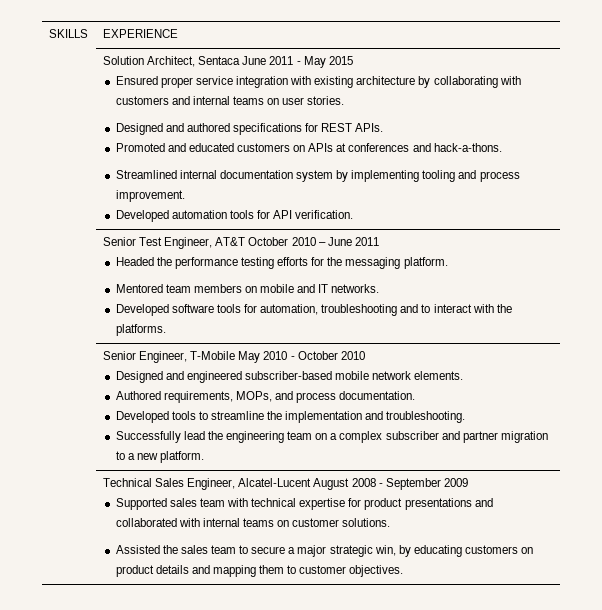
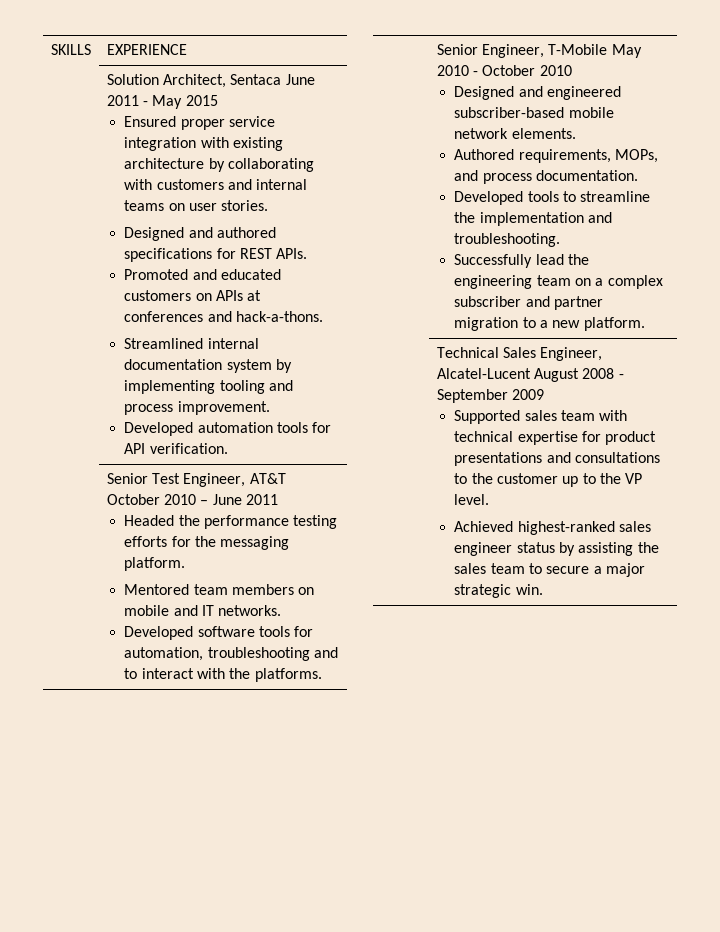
- Supported sales team with technical expertise for product presentations and collaborated with internal teams on customer solutions.
- Assisted the sales team to secure a major strategic win, by educating customers on product details and mapping them to customer objectives.
+ Supported sales team with technical expertise for product presentations and consultations to the customer up to the VP level.
+ Achieved highest-ranked sales engineer status by assisting the sales team to secure a major strategic win.

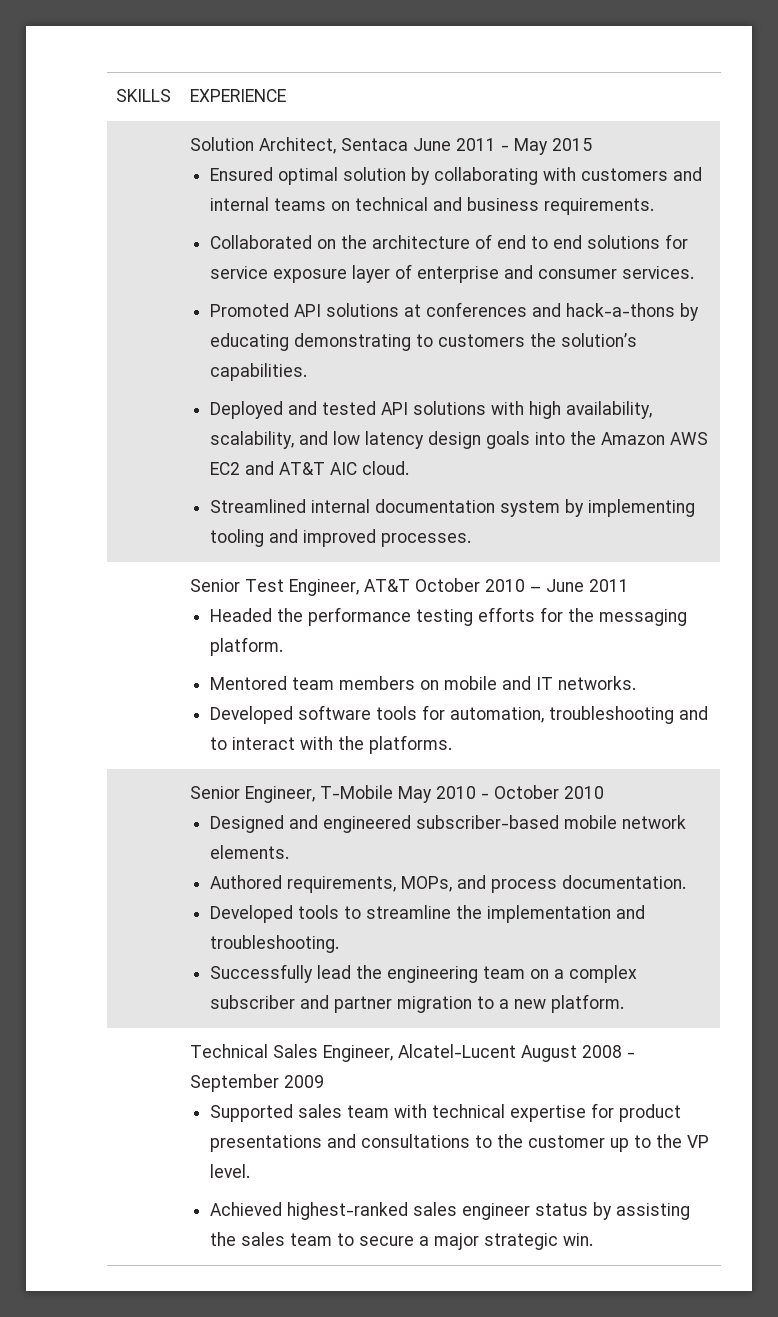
- Ensured proper service integration with existing architecture by collaborating with customers and internal teams on user stories.
- Designed and authored specifications for REST APIs.
- Promoted and educated customers on APIs at conferences and hack-a-thons.
+ Ensured optimal solution by collaborating with customers and internal teams on technical and business requirements.
+ Collaborated on the architecture of end to end solutions for service exposure layer of enterprise and consumer services.
+ Promoted API solutions at conferences and hack-a-thons by educating demonstrating to customers the solution’s capabilities.
+ Deployed and tested API solutions with high availability, scalability, and low latency design goals into the Amazon AWS EC2 and AT&T AIC cloud.
- Streamlined internal documentation system by implementing tooling and process improvement.
- Developed automation tools for API verification.
+ Streamlined internal documentation system by implementing tooling and improved processes.

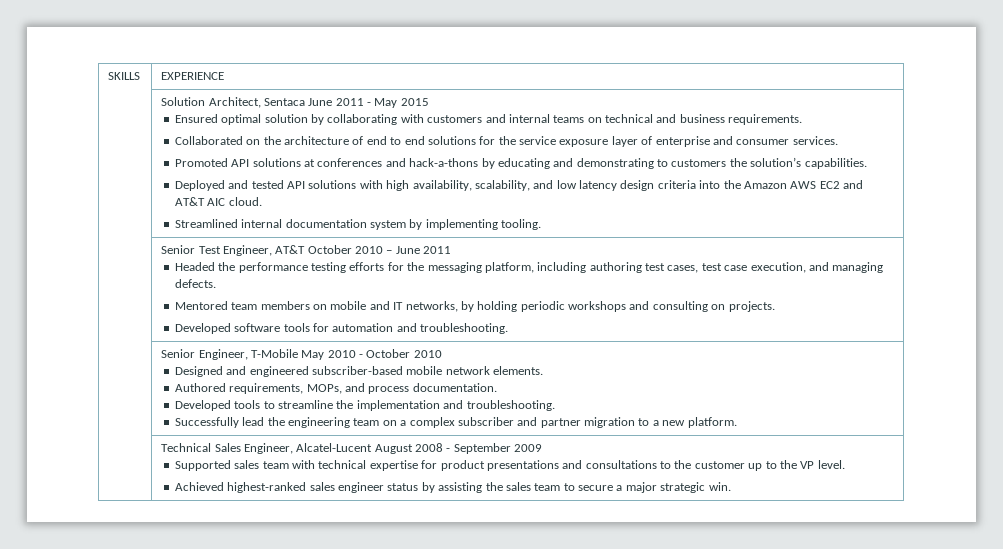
- Collaborated on the architecture of end to end solutions for service exposure layer of enterprise and consumer services.
+ Collaborated on the architecture of end to end solutions for the service exposure layer of enterprise and consumer services.
- Promoted API solutions at conferences and hack-a-thons by educating demonstrating to customers the solution’s capabilities.
+ Promoted API solutions at conferences and hack-a-thons by educating and demonstrating to customers the solution’s capabilities.
- Deployed and tested API solutions with high availability, scalability, and low latency design goals into the Amazon AWS EC2 and AT&T AIC cloud.
+ Deployed and tested API solutions with high availability, scalability, and low latency design criteria into the Amazon AWS EC2 and AT&T AIC cloud.
- Streamlined internal documentation system by implementing tooling and improved processes.
+ Streamlined internal documentation system by implementing tooling.
- Headed the performance testing efforts for the messaging platform.
+ Headed the performance testing efforts for the messaging platform, including authoring test cases, test case execution, and managing defects.
- Mentored team members on mobile and IT networks.
- Developed software tools for automation, troubleshooting and to interact with the platforms.
+ Mentored team members on mobile and IT networks, by holding periodic workshops and consulting on projects.
+ Developed software tools for automation and troubleshooting.

